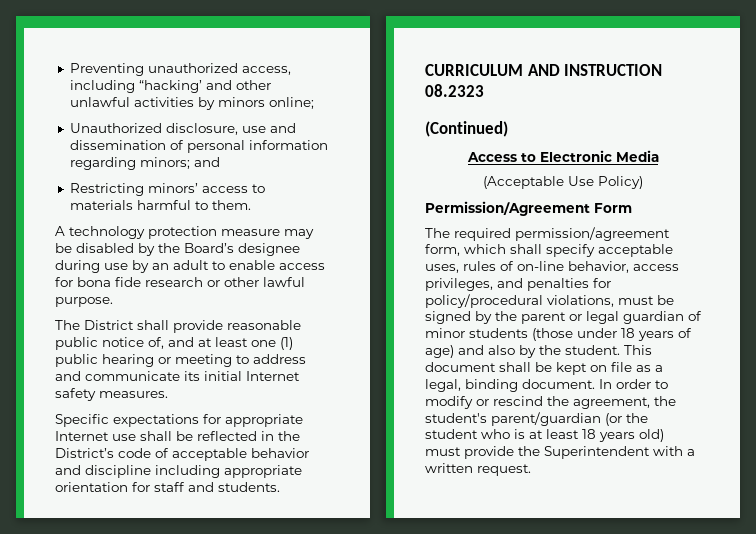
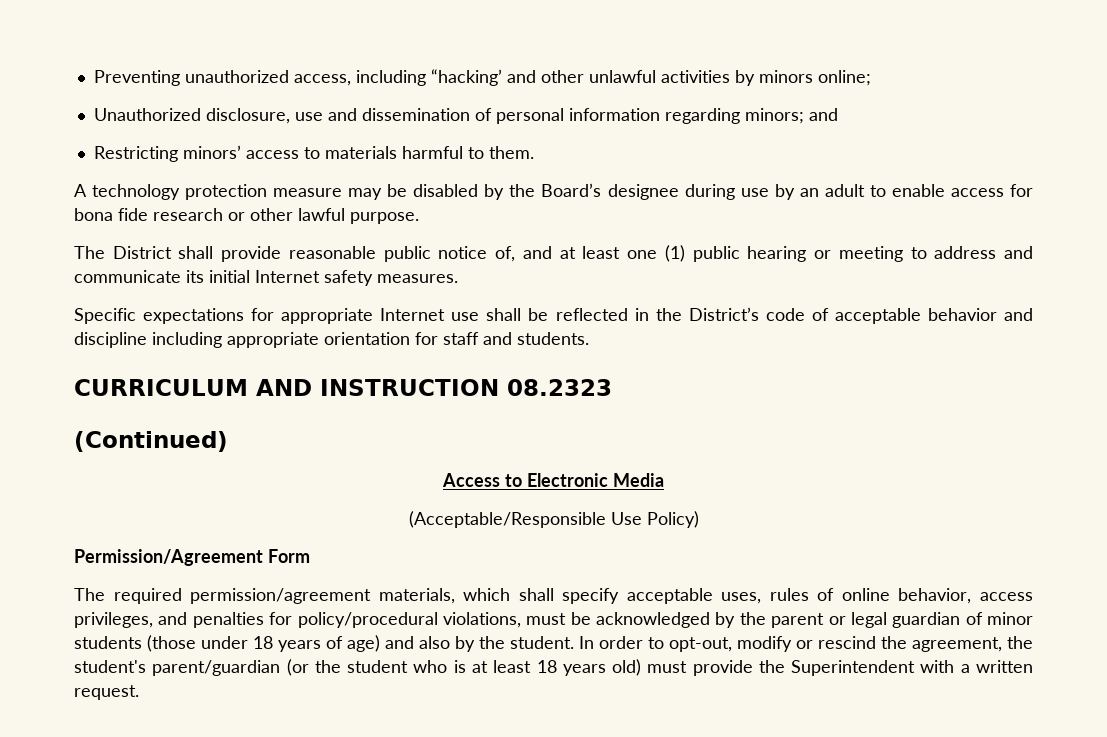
- (Acceptable Use Policy)
+ (Acceptable/Responsible Use Policy)
- The required permission/agreement form, which shall specify acceptable uses, rules of on-line behavior, access privileges, and penalties for policy/procedural violations, must be signed by the parent or legal guardian of minor students (those under 18 years of age) and also by the student.
+ The required permission/agreement materials, which shall specify acceptable uses, rules of online behavior, access privileges, and penalties for policy/procedural violations, must be acknowledged by the parent or legal guardian of minor students (those under 18 years of age) and also by the student.
- This document shall be kept on file as a legal, binding document.
- In order to modify or rescind the agreement, the student's parent/guardian (or the student who is at least 18 years old) must provide the Superintendent with a written request.
+ In order to opt-out, modify or rescind the agreement, the student's parent/guardian (or the student who is at least 18 years old) must provide the Superintendent with a written request.

